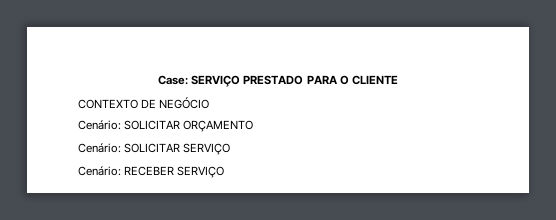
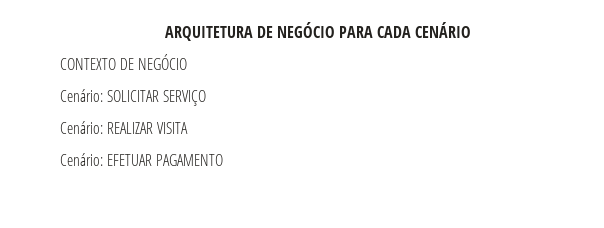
- Case: SERVIÇO PRESTADO PARA O CLIENTE
+ ARQUITETURA DE NEGÓCIO PARA CADA CENÁRIO
- Cenário: SOLICITAR ORÇAMENTO
- Cenário: RECEBER SERVIÇO
+ Cenário: REALIZAR VISITA
+ Cenário: EFETUAR PAGAMENTO

